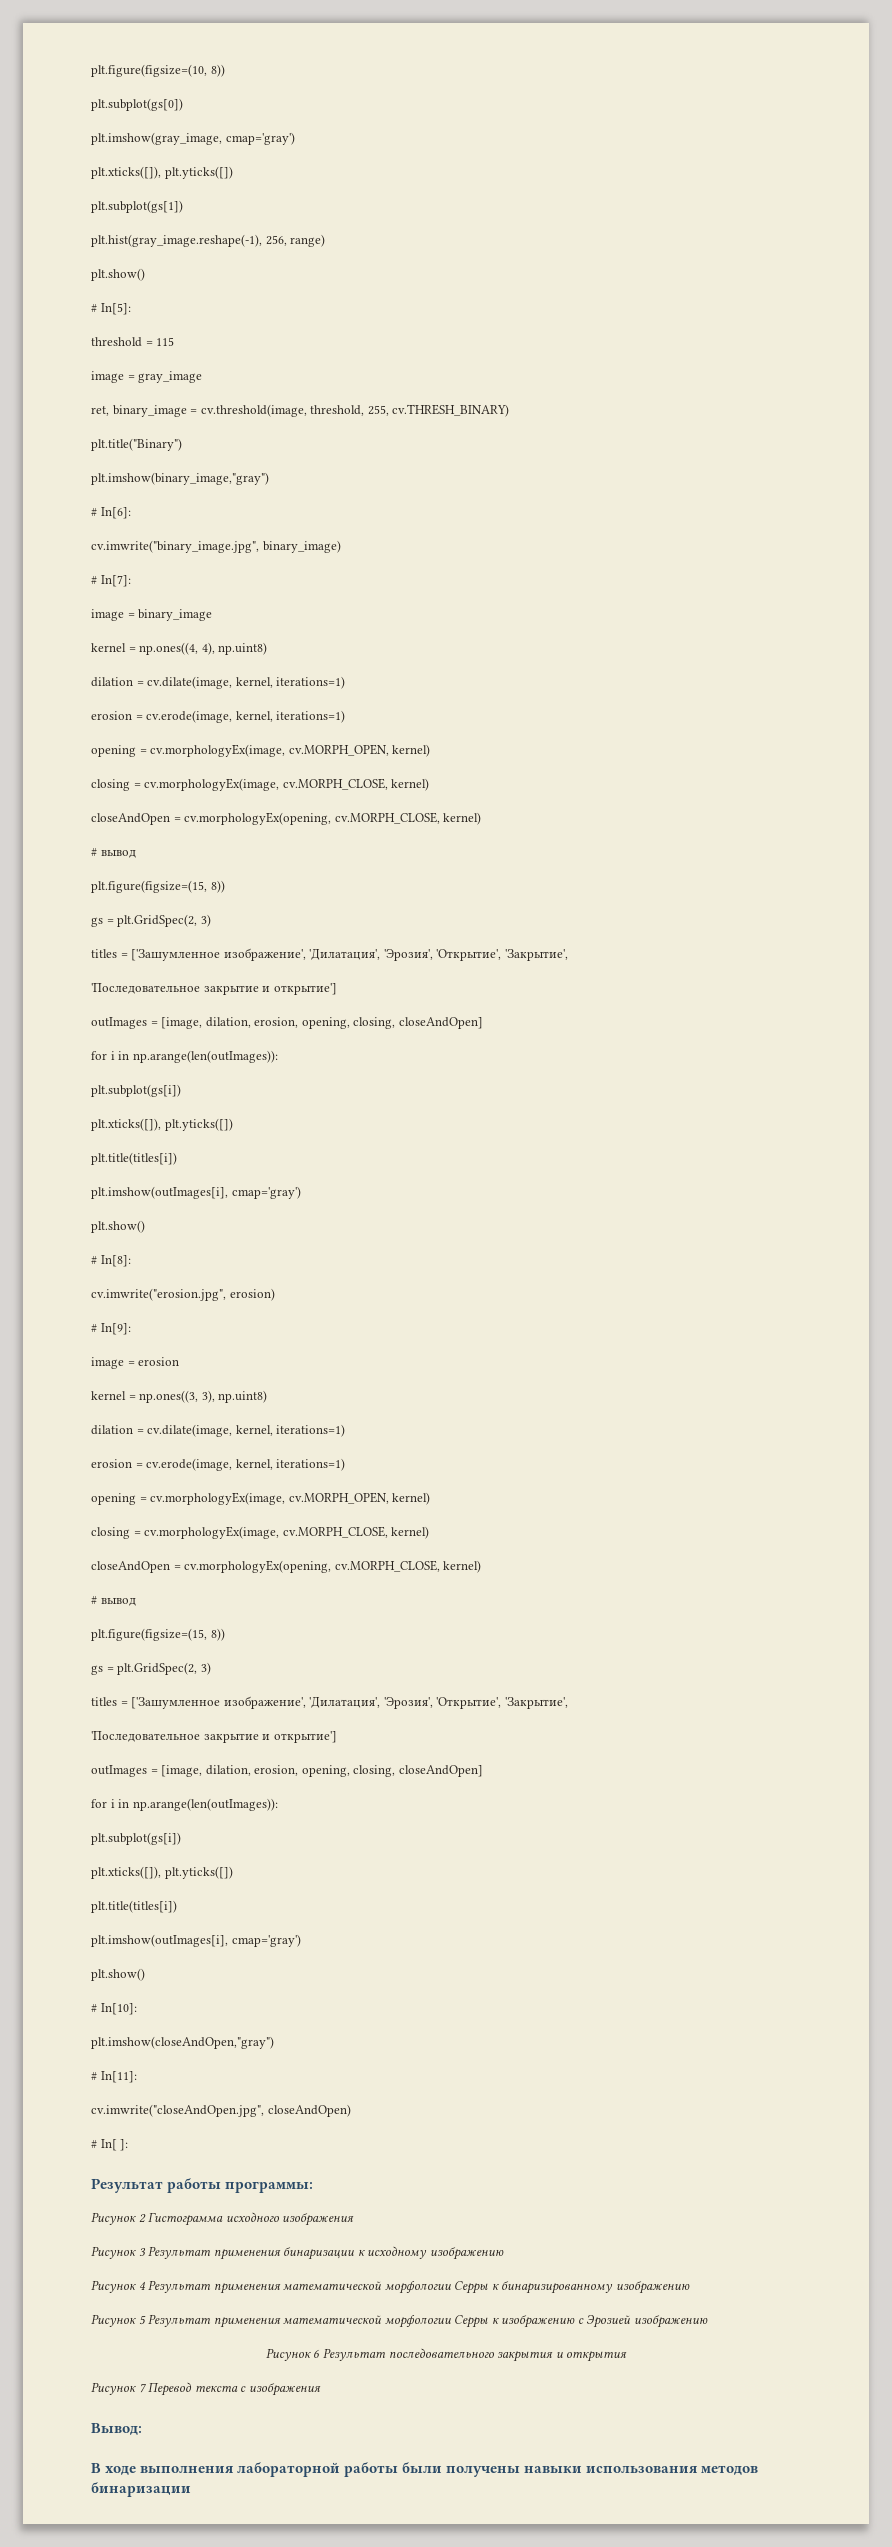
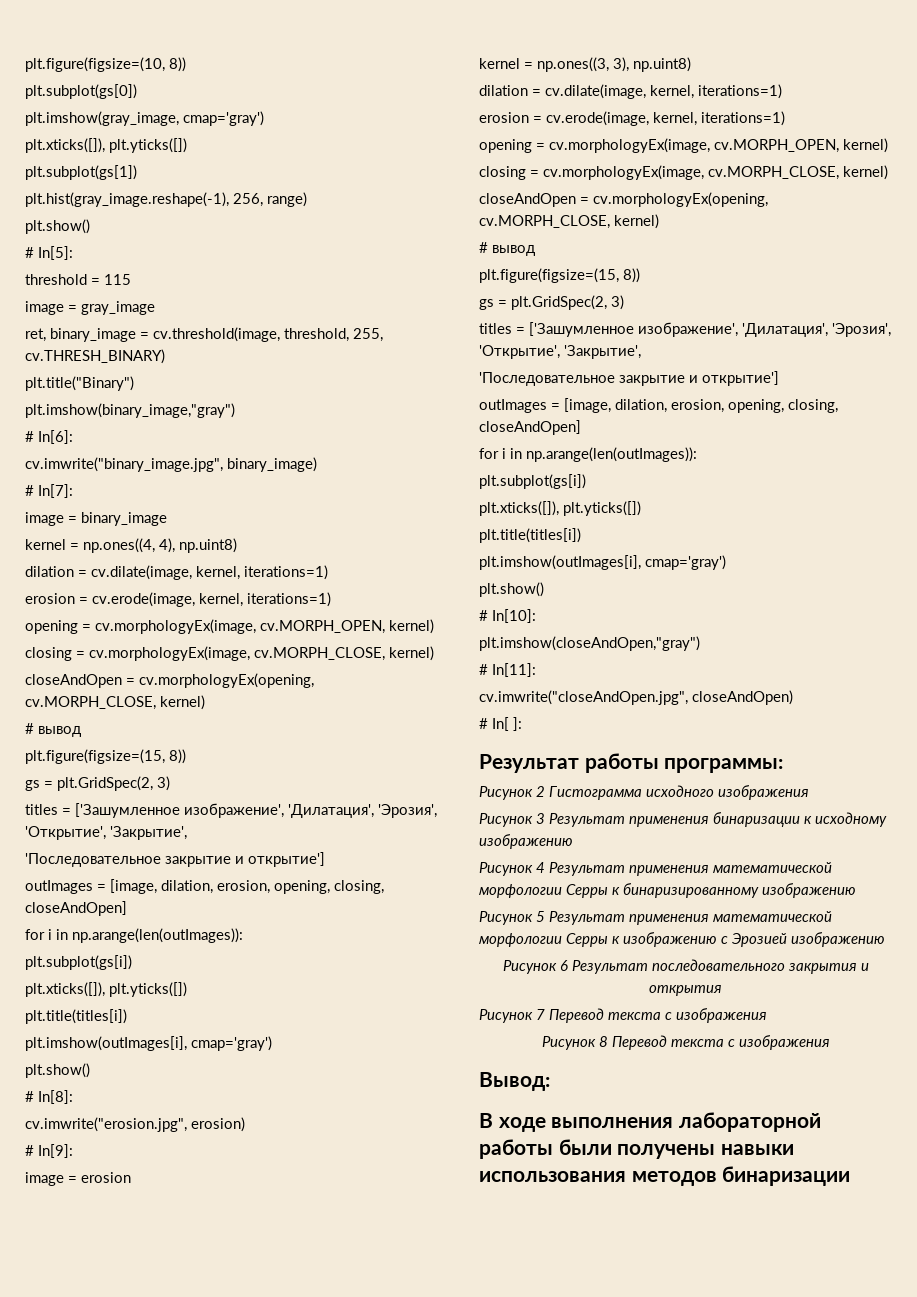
+ Рисунок 8 Перевод текста с изображения

